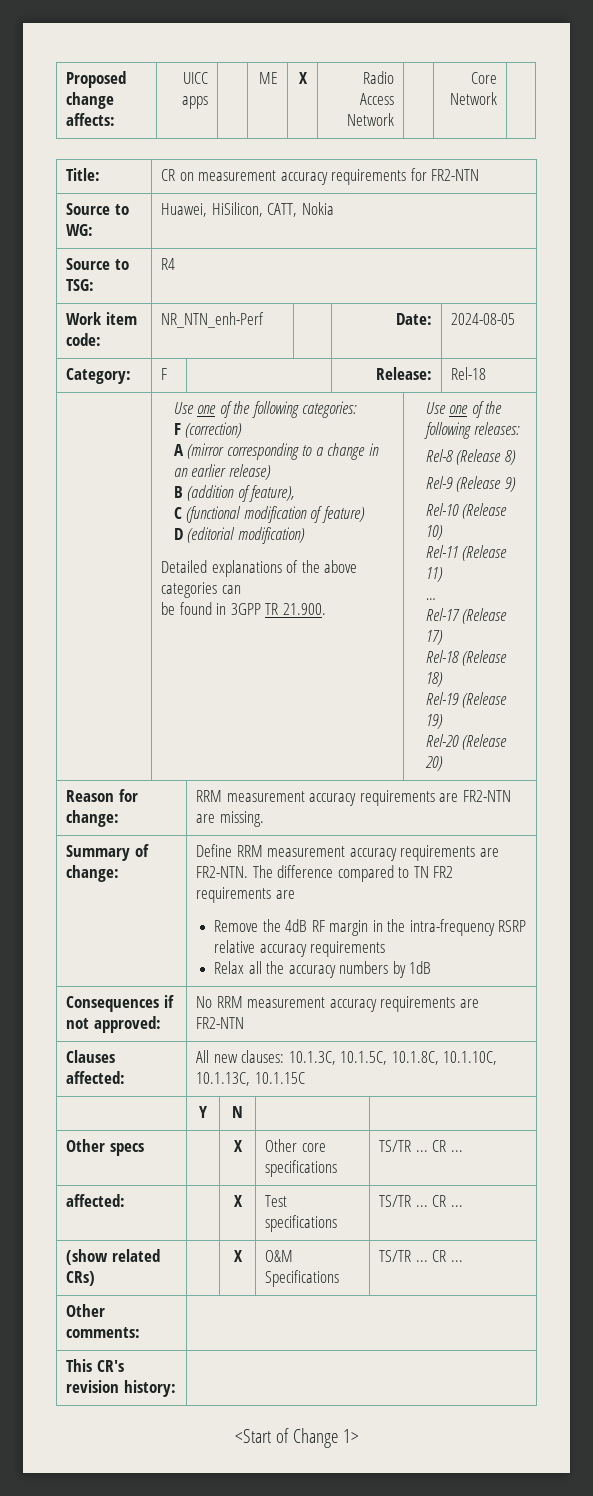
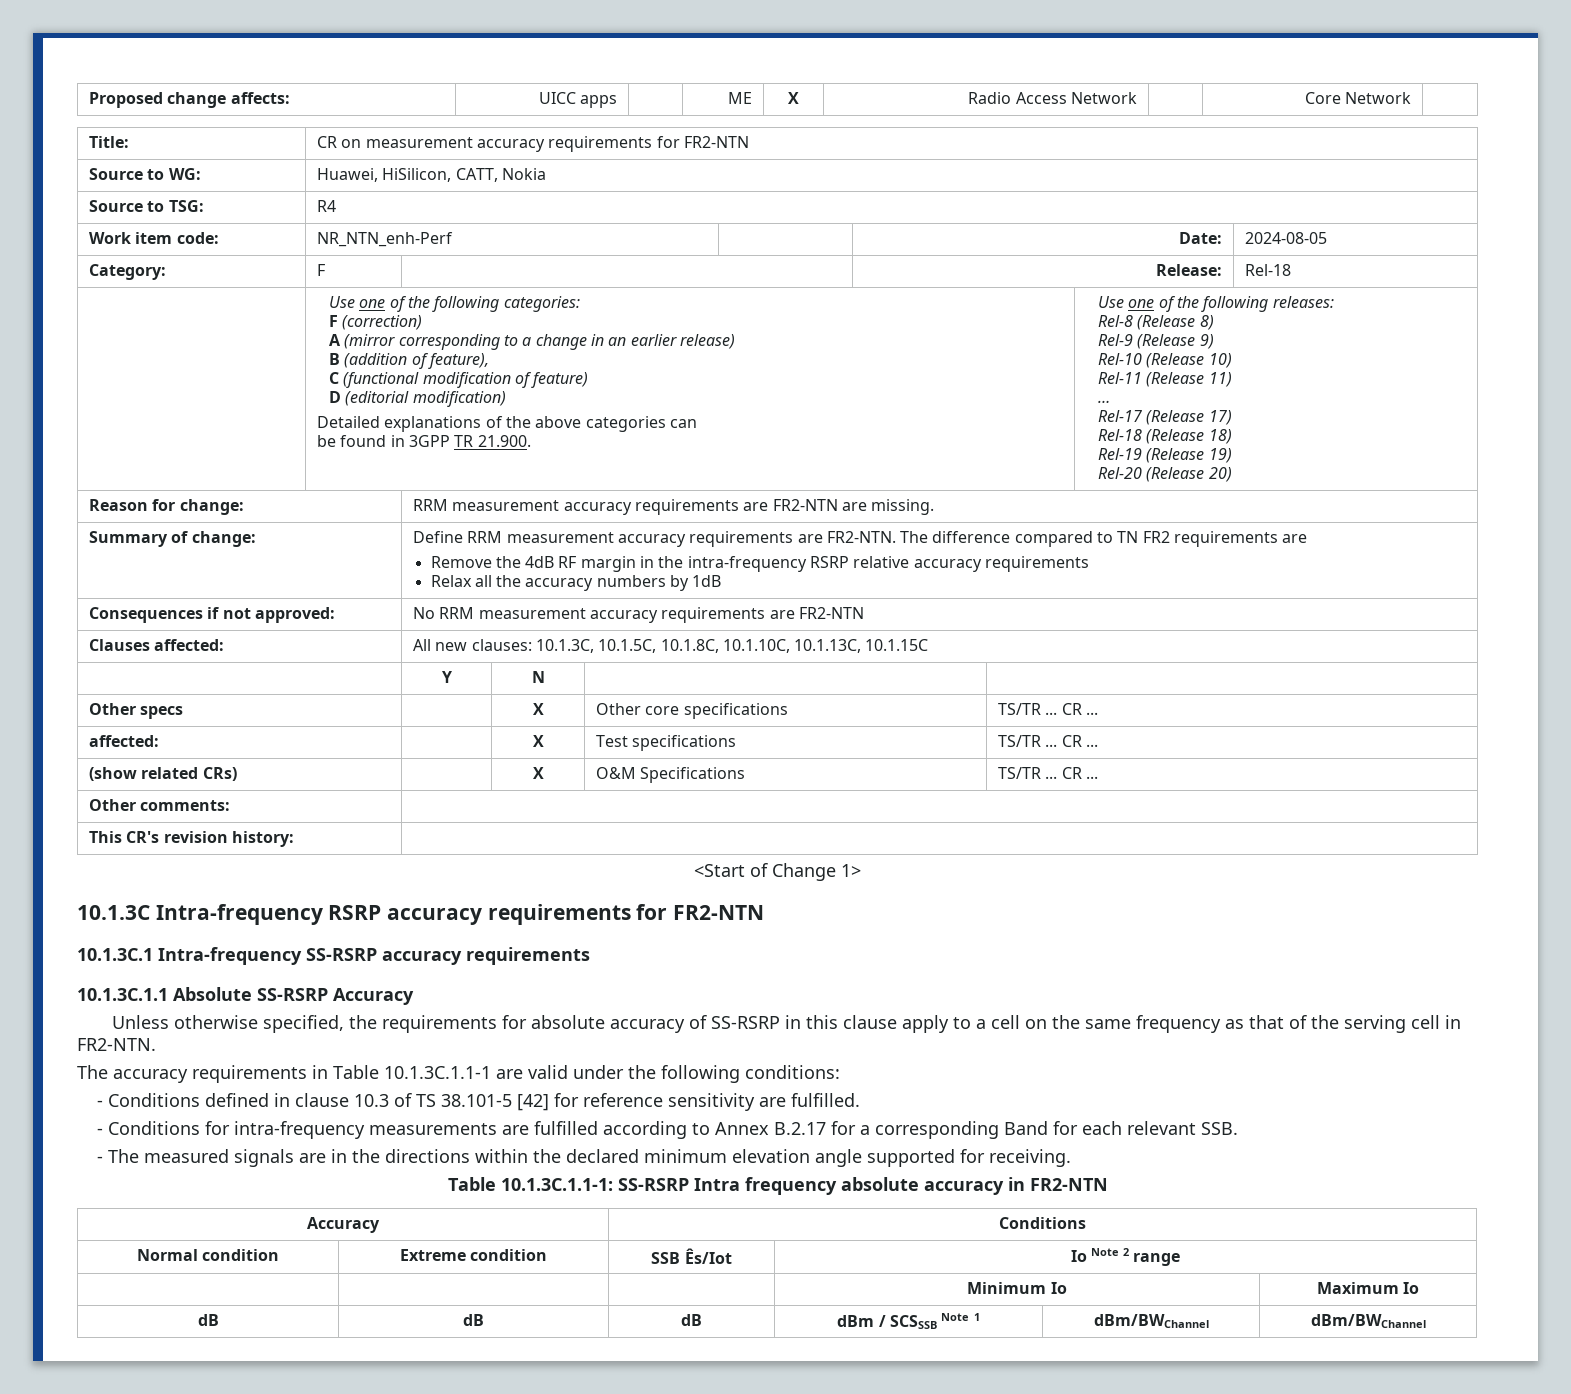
+ 10.1.3C Intra-frequency RSRP accuracy requirements for FR2-NTN
+ 10.1.3C.1 Intra-frequency SS-RSRP accuracy requirements
+ 10.1.3C.1.1 Absolute SS-RSRP Accuracy
+ Unless otherwise specified, the requirements for absolute accuracy of SS-RSRP in this clause apply to a cell on the same frequency as that of the serving cell in FR2-NTN.
+ The accuracy requirements in Table 10.1.3C.1.1-1 are valid under the following conditions:
+ - Conditions defined in clause 10.3 of TS 38.101-5 [42] for reference sensitivity are fulfilled.
+ - Conditions for intra-frequency measurements are fulfilled according to Annex B.2.17 for a corresponding Band for each relevant SSB.
+ - The measured signals are in the directions within the declared minimum elevation angle supported for receiving.
+ Table 10.1.3C.1.1-1: SS-RSRP Intra frequency absolute accuracy in FR2-NTN
+ Accuracy | Conditions
+ Normal condition | Extreme condition | SSB Ês/Iot | Io Note 2 range
+ | | | Minimum Io | Maximum Io
+ dB | dB | dB | dBm / SCSSSB Note 1 | dBm/BWChannel | dBm/BWChannel

